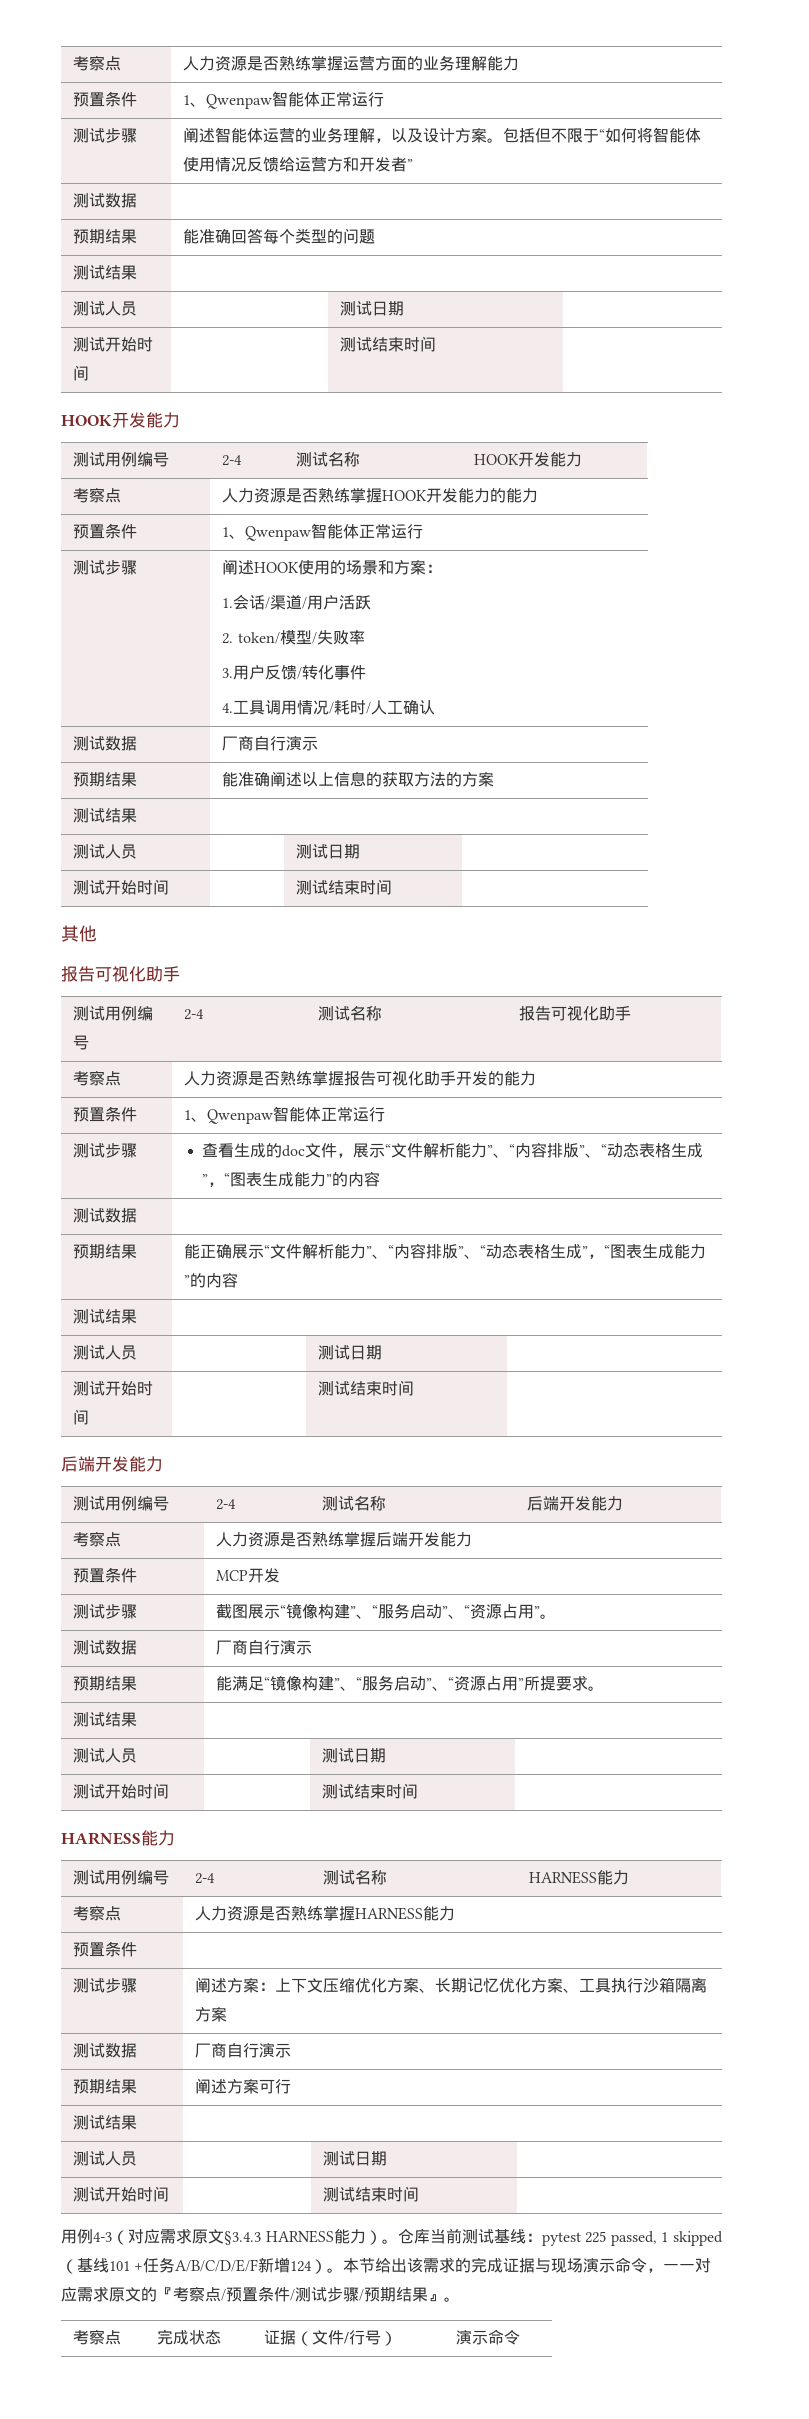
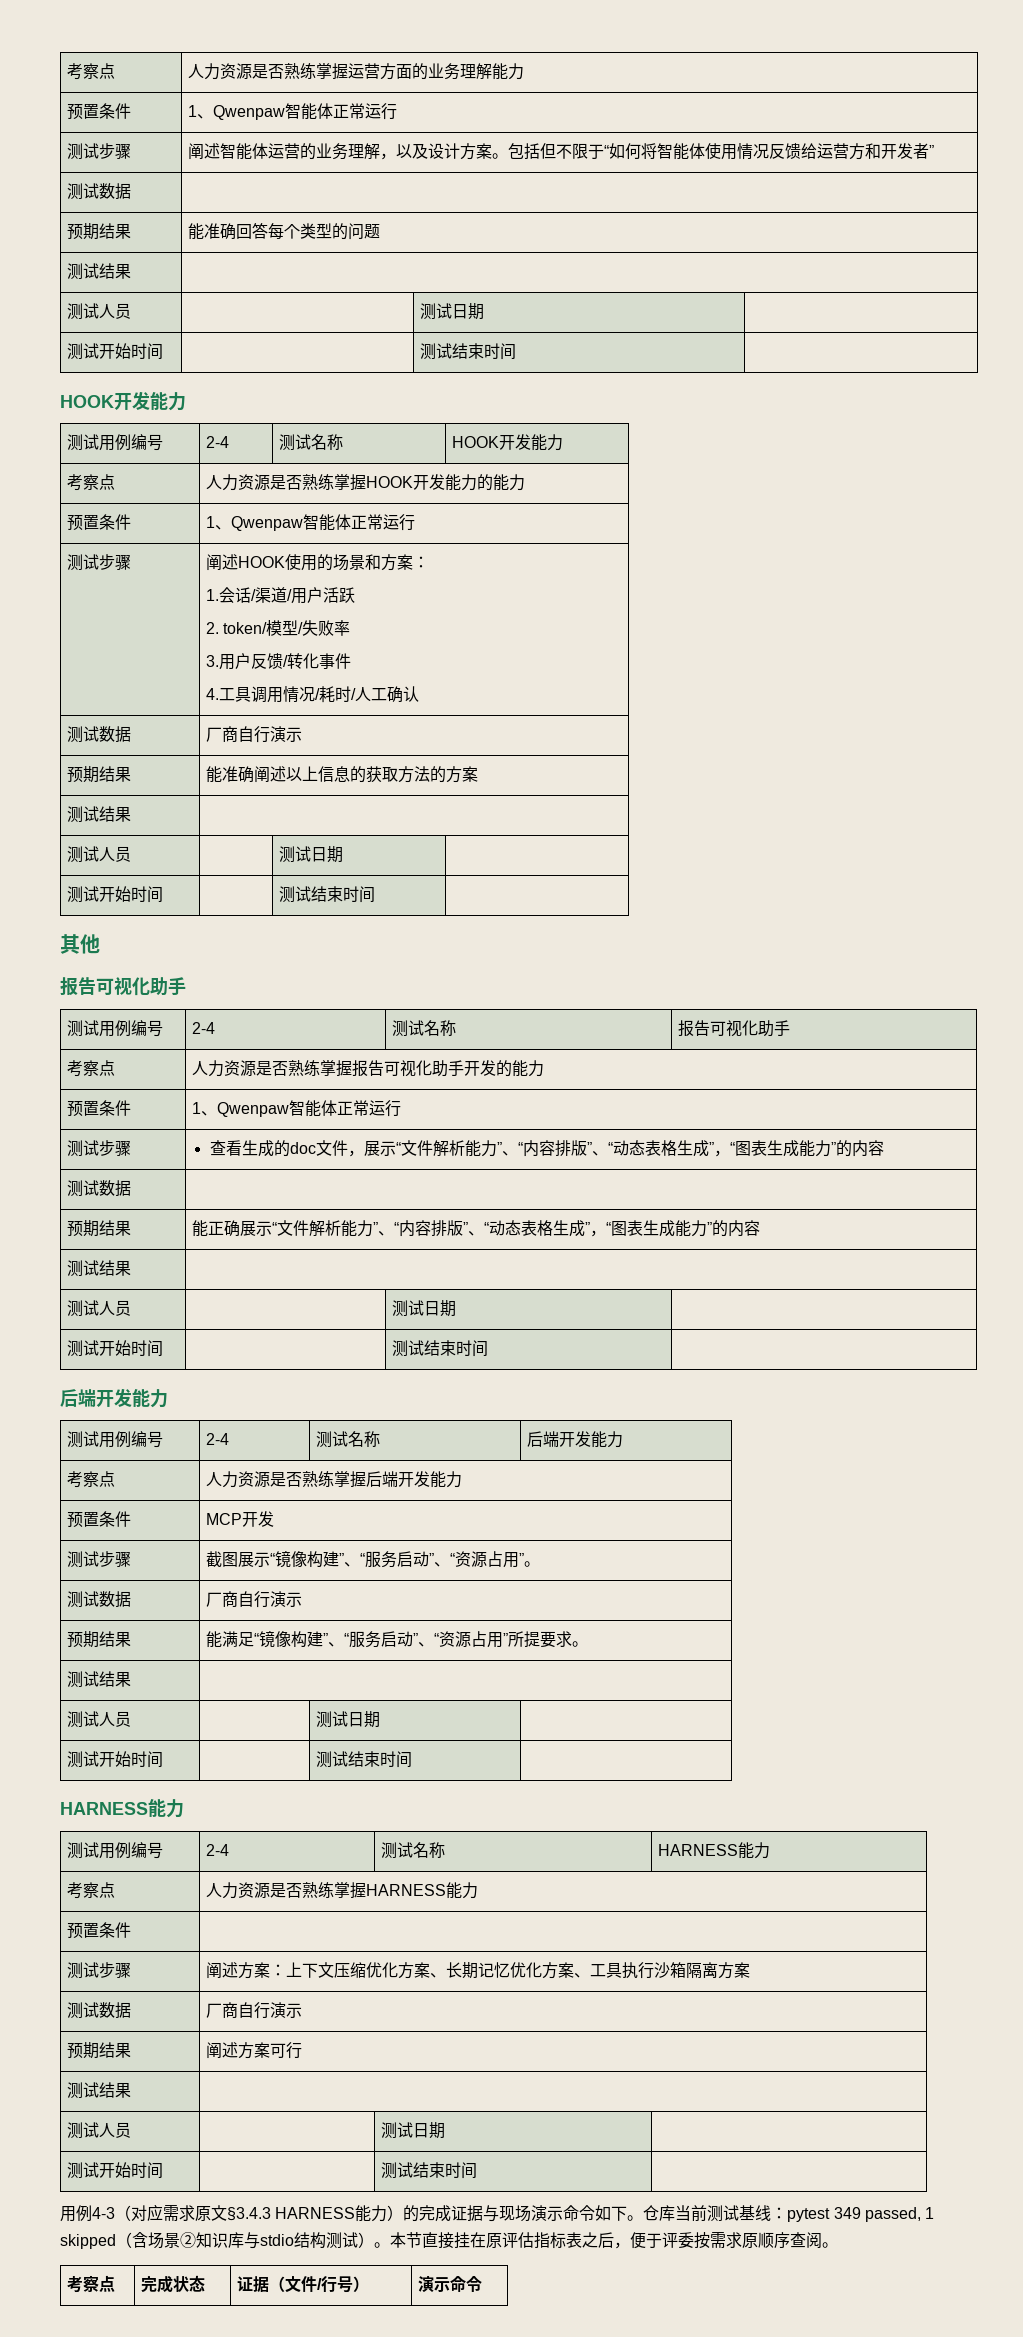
- 用例4-3（对应需求原文§3.4.3 HARNESS能力）。仓库当前测试基线：pytest 225 passed, 1 skipped（基线101 +任务A/B/C/D/E/F新增124）。本节给出该需求的完成证据与现场演示命令，一一对应需求原文的『考察点/预置条件/测试步骤/预期结果』。
+ 用例4-3（对应需求原文§3.4.3 HARNESS能力）的完成证据与现场演示命令如下。仓库当前测试基线：pytest 349 passed, 1 skipped（含场景②知识库与stdio结构测试）。本节直接挂在原评估指标表之后，便于评委按需求原顺序查阅。

